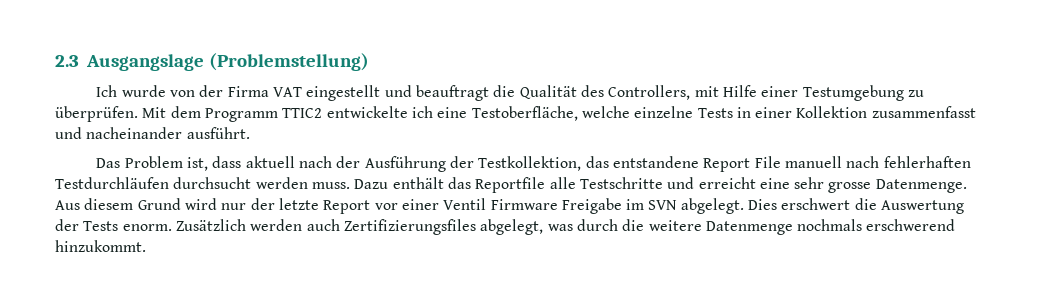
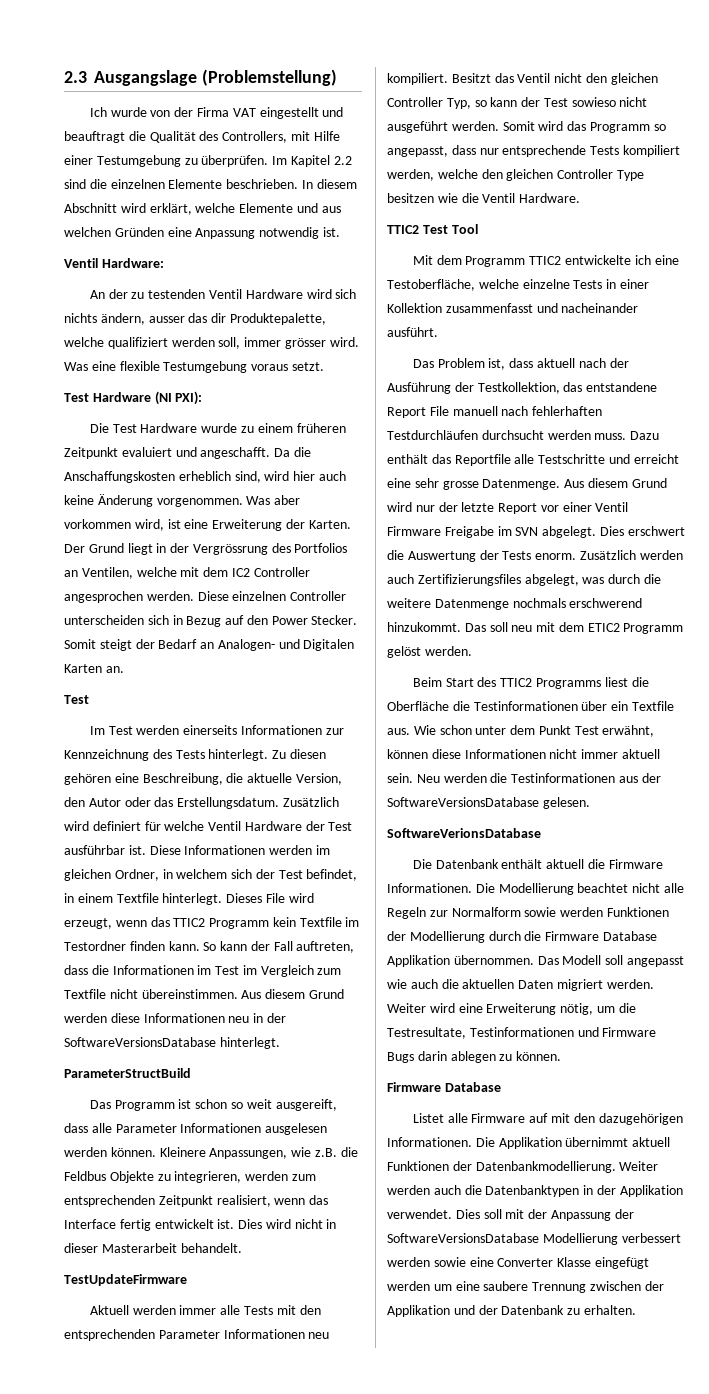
- Ich wurde von der Firma VAT eingestellt und beauftragt die Qualität des Controllers, mit Hilfe einer Testumgebung zu überprüfen. Mit dem Programm TTIC2 entwickelte ich eine Testoberfläche, welche einzelne Tests in einer Kollektion zusammenfasst und nacheinander ausführt.
+ Ich wurde von der Firma VAT eingestellt und beauftragt die Qualität des Controllers, mit Hilfe einer Testumgebung zu überprüfen. Im Kapitel 2.2 sind die einzelnen Elemente beschrieben. In diesem Abschnitt wird erklärt, welche Elemente und aus welchen Gründen eine Anpassung notwendig ist.
+ Ventil Hardware:
+ An der zu testenden Ventil Hardware wird sich nichts ändern, ausser das dir Produktepalette, welche qualifiziert werden soll, immer grösser wird. Was eine flexible Testumgebung voraus setzt.
+ Test Hardware (NI PXI):
+ Die Test Hardware wurde zu einem früheren Zeitpunkt evaluiert und angeschafft. Da die Anschaffungskosten erheblich sind, wird hier auch keine Änderung vorgenommen. Was aber vorkommen wird, ist eine Erweiterung der Karten. Der Grund liegt in der Vergrössrung des Portfolios an Ventilen, welche mit dem IC2 Controller angesprochen werden. Diese einzelnen Controller unterscheiden sich in Bezug auf den Power Stecker. Somit steigt der Bedarf an Analogen- und Digitalen Karten an.
+ Test
+ Im Test werden einerseits Informationen zur Kennzeichnung des Tests hinterlegt. Zu diesen gehören eine Beschreibung, die aktuelle Version, den Autor oder das Erstellungsdatum. Zusätzlich wird definiert für welche Ventil Hardware der Test ausführbar ist. Diese Informationen werden im gleichen Ordner, in welchem sich der Test befindet, in einem Textfile hinterlegt. Dieses File wird erzeugt, wenn das TTIC2 Programm kein Textfile im Testordner finden kann. So kann der Fall auftreten, dass die Informationen im Test im Vergleich zum Textfile nicht übereinstimmen. Aus diesem Grund werden diese Informationen neu in der SoftwareVersionsDatabase hinterlegt.
+ ParameterStructBuild
+ Das Programm ist schon so weit ausgereift, dass alle Parameter Informationen ausgelesen werden können. Kleinere Anpassungen, wie z.B. die Feldbus Objekte zu integrieren, werden zum entsprechenden Zeitpunkt realisiert, wenn das Interface fertig entwickelt ist. Dies wird nicht in dieser Masterarbeit behandelt.
+ TestUpdateFirmware
+ Aktuell werden immer alle Tests mit den entsprechenden Parameter Informationen neu kompiliert. Besitzt das Ventil nicht den gleichen Controller Typ, so kann der Test sowieso nicht ausgeführt werden. Somit wird das Programm so angepasst, dass nur entsprechende Tests kompiliert werden, welche den gleichen Controller Type besitzen wie die Ventil Hardware.
+ TTIC2 Test Tool
+ Mit dem Programm TTIC2 entwickelte ich eine Testoberfläche, welche einzelne Tests in einer Kollektion zusammenfasst und nacheinander ausführt.
+ Das soll neu mit dem ETIC2 Programm gelöst werden.
+ Beim Start des TTIC2 Programms liest die Oberfläche die Testinformationen über ein Textfile aus. Wie schon unter dem Punkt Test erwähnt, können diese Informationen nicht immer aktuell sein. Neu werden die Testinformationen aus der SoftwareVersionsDatabase gelesen.
+ SoftwareVerionsDatabase
+ Die Datenbank enthält aktuell die Firmware Informationen. Die Modellierung beachtet nicht alle Regeln zur Normalform sowie werden Funktionen der Modellierung durch die Firmware Database Applikation übernommen. Das Modell soll angepasst wie auch die aktuellen Daten migriert werden. Weiter wird eine Erweiterung nötig, um die Testresultate, Testinformationen und Firmware Bugs darin ablegen zu können.
+ Firmware Database
+ Listet alle Firmware auf mit den dazugehörigen Informationen. Die Applikation übernimmt aktuell Funktionen der Datenbankmodellierung. Weiter werden auch die Datenbanktypen in der Applikation verwendet. Dies soll mit der Anpassung der SoftwareVersionsDatabase Modellierung verbessert werden sowie eine Converter Klasse eingefügt werden um eine saubere Trennung zwischen der Applikation und der Datenbank zu erhalten.

